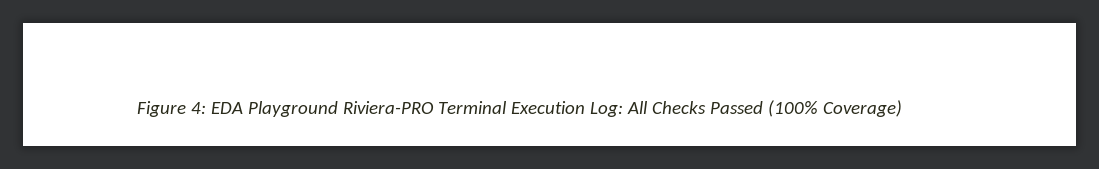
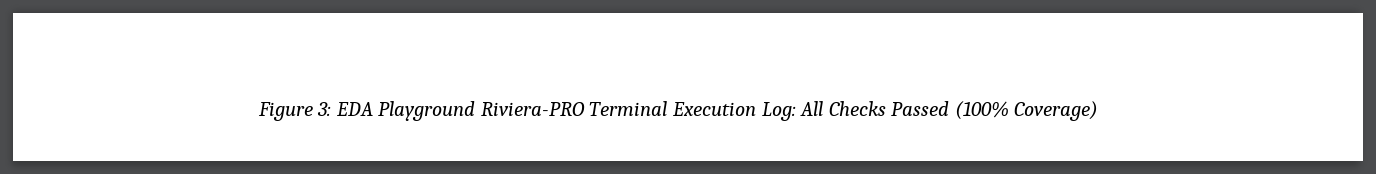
- Figure 4: EDA Playground Riviera-PRO Terminal Execution Log: All Checks Passed (100% Coverage)
+ Figure 3: EDA Playground Riviera-PRO Terminal Execution Log: All Checks Passed (100% Coverage)

